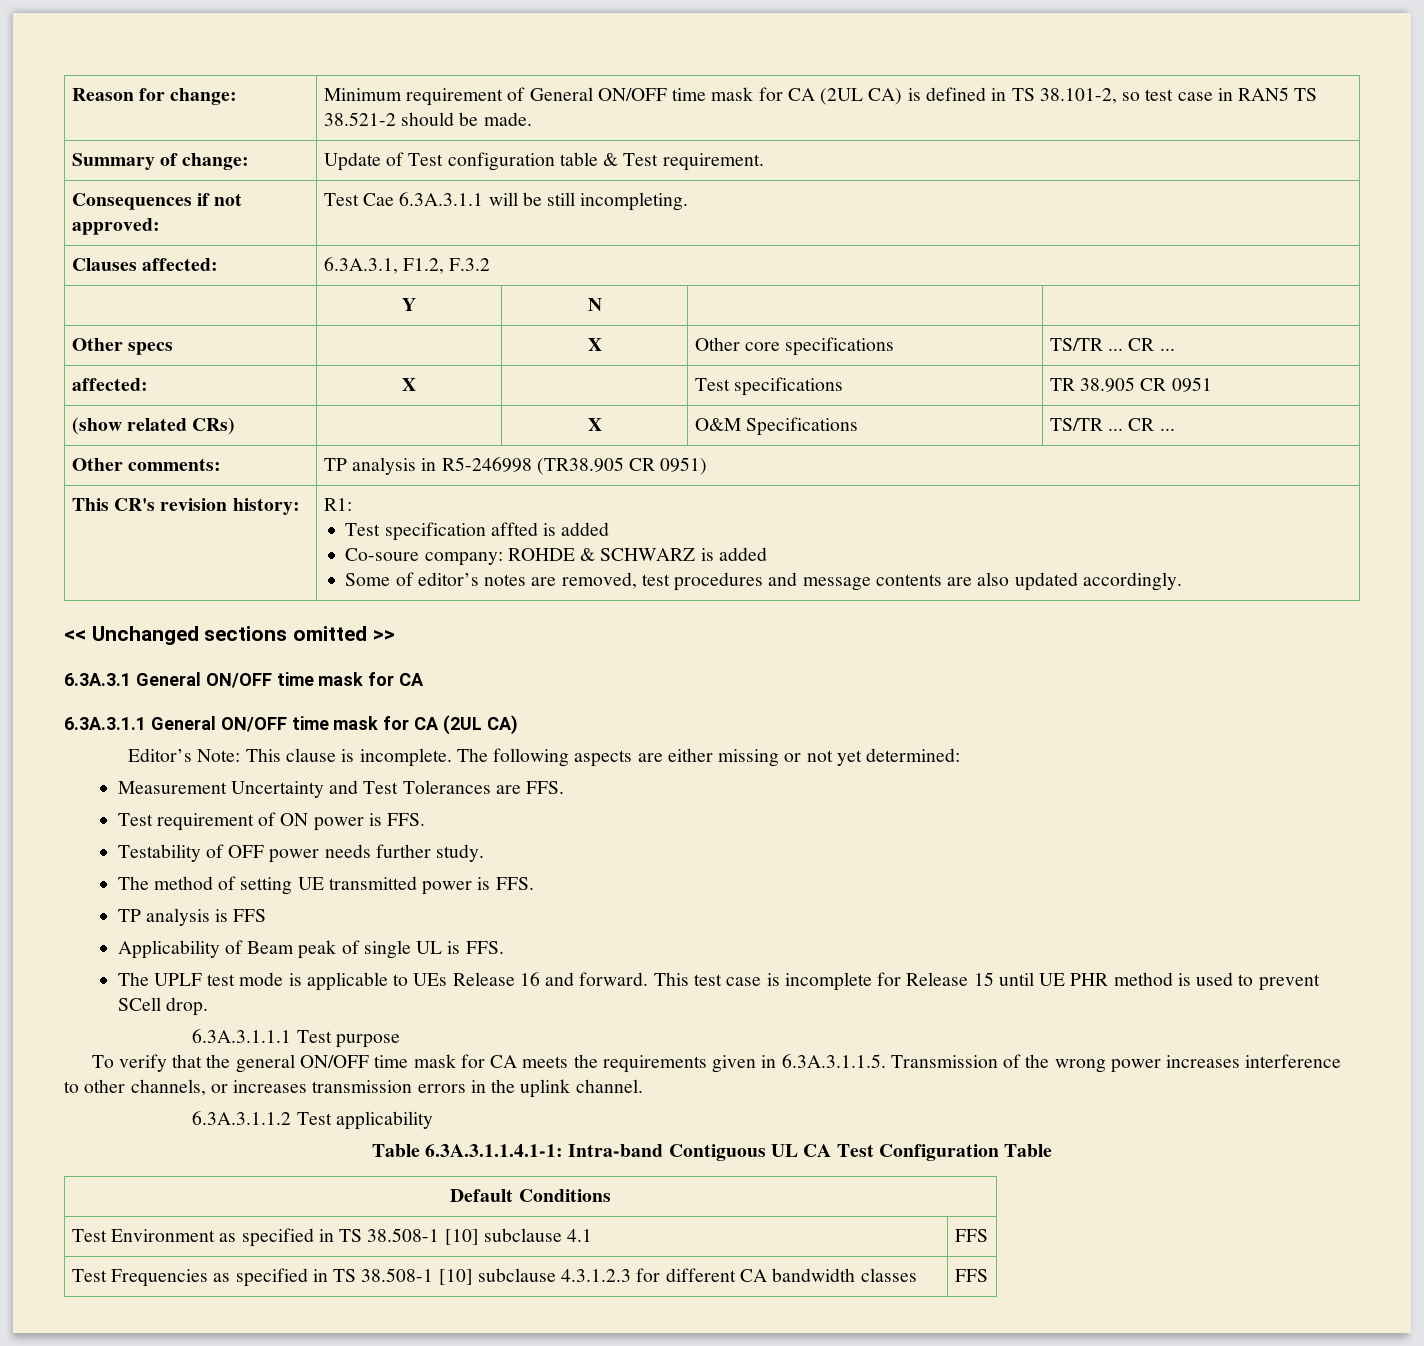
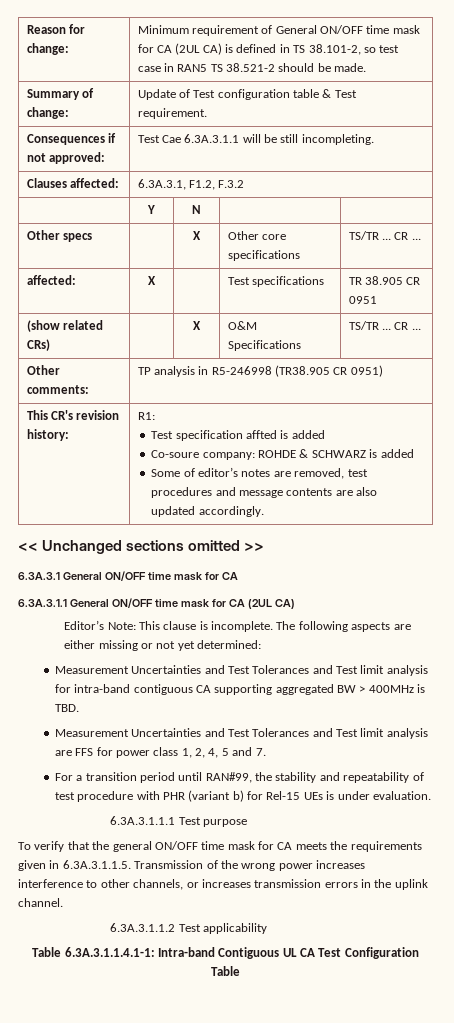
- Measurement Uncertainty and Test Tolerances are FFS.
- Test requirement of ON power is FFS.
- Testability of OFF power needs further study.
- The method of setting UE transmitted power is FFS.
- TP analysis is FFS
- Applicability of Beam peak of single UL is FFS.
- The UPLF test mode is applicable to UEs Release 16 and forward. This test case is incomplete for Release 15 until UE PHR method is used to prevent SCell drop.
+ Measurement Uncertainties and Test Tolerances and Test limit analysis for intra-band contiguous CA supporting aggregated BW > 400MHz is TBD.
+ Measurement Uncertainties and Test Tolerances and Test limit analysis are FFS for power class 1, 2, 4, 5 and 7.
+ For a transition period until RAN#99, the stability and repeatability of test procedure with PHR (variant b) for Rel-15 UEs is under evaluation.
- Default Conditions
- Test Environment as specified in TS 38.508-1 [10] subclause 4.1 | FFS
- Test Frequencies as specified in TS 38.508-1 [10] subclause 4.3.1.2.3 for different CA bandwidth classes | FFS

